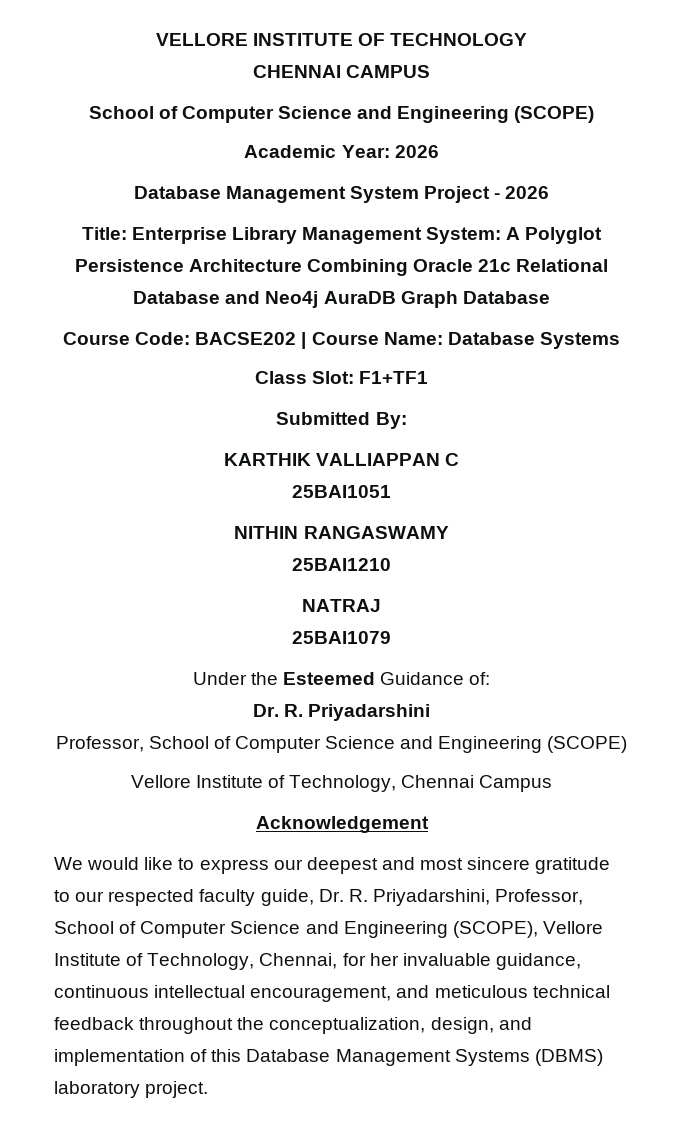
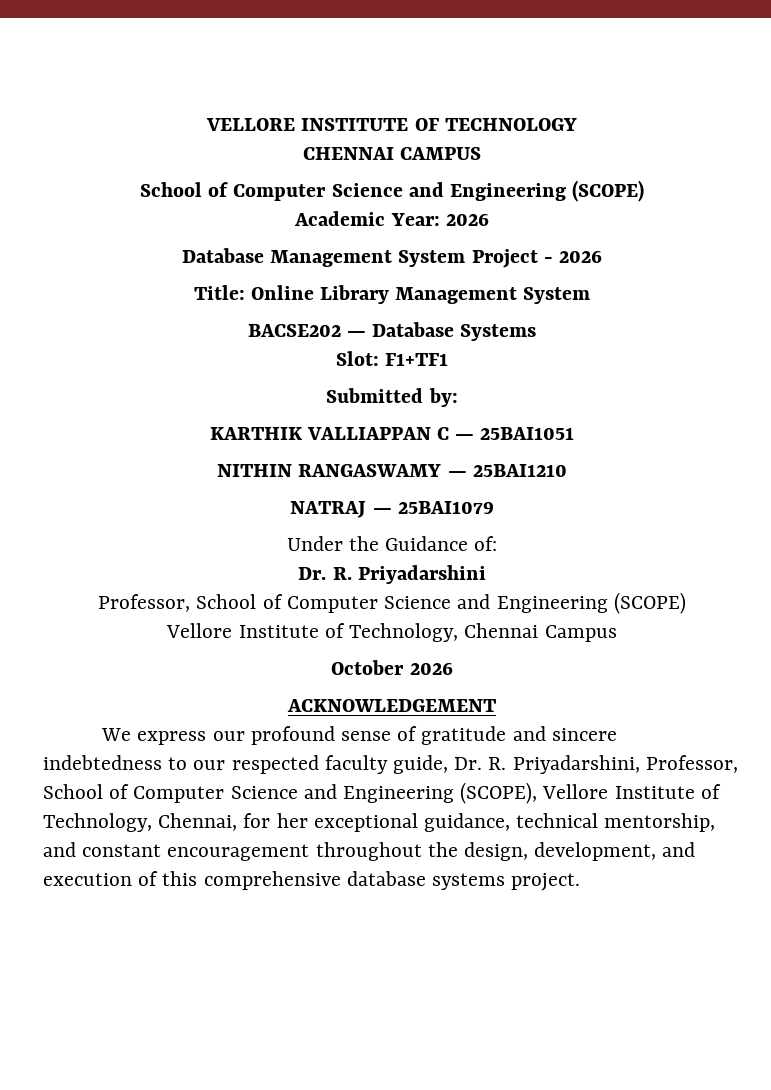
- Title: Enterprise Library Management System: A Polyglot Persistence Architecture Combining Oracle 21c Relational Database and Neo4j AuraDB Graph Database
- Course Code: BACSE202 | Course Name: Database Systems
+ Title: Online Library Management System
+ BACSE202 — Database Systems
- Class Slot: F1+TF1
+ Slot: F1+TF1
- Submitted By:
+ Submitted by:
- KARTHIK VALLIAPPAN C
- 25BAI1051
+ KARTHIK VALLIAPPAN C — 25BAI1051
- NITHIN RANGASWAMY
- 25BAI1210
+ NITHIN RANGASWAMY — 25BAI1210
- NATRAJ
- 25BAI1079
+ NATRAJ — 25BAI1079
- Under the Esteemed Guidance of:
+ Under the Guidance of:
- Acknowledgement
- We would like to express our deepest and most sincere gratitude to our respected faculty guide, Dr. R. Priyadarshini, Professor, School of Computer Science and Engineering (SCOPE), Vellore Institute of Technology, Chennai, for her invaluable guidance, continuous intellectual encouragement, and meticulous technical feedback throughout the conceptualization, design, and implementation of this Database Management Systems (DBMS) laboratory project.
+ October 2026
+ ACKNOWLEDGEMENT
+ We express our profound sense of gratitude and sincere indebtedness to our respected faculty guide, Dr. R. Priyadarshini, Professor, School of Computer Science and Engineering (SCOPE), Vellore Institute of Technology, Chennai, for her exceptional guidance, technical mentorship, and constant encouragement throughout the design, development, and execution of this comprehensive database systems project.

